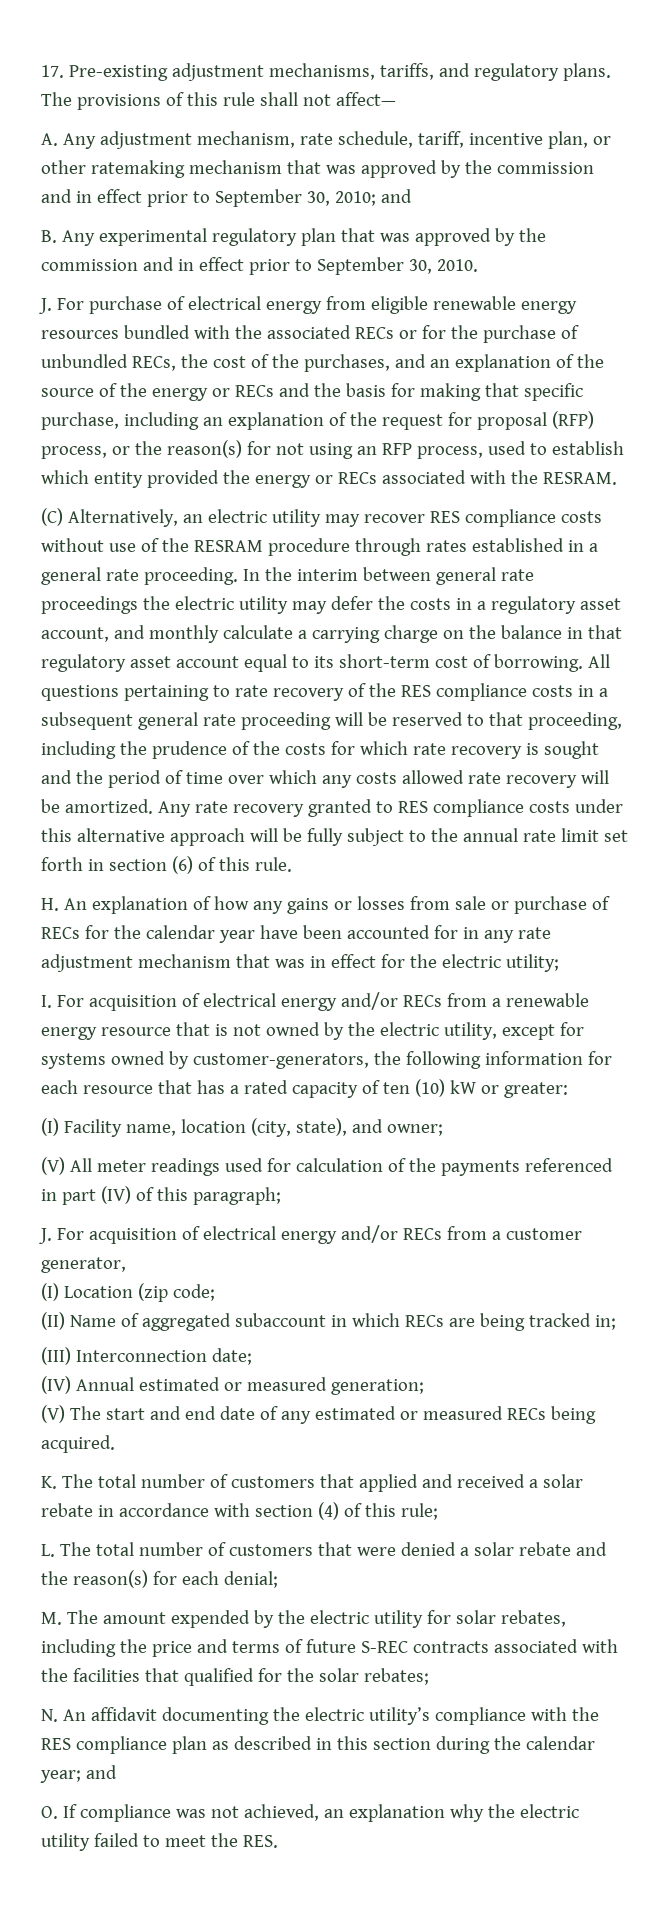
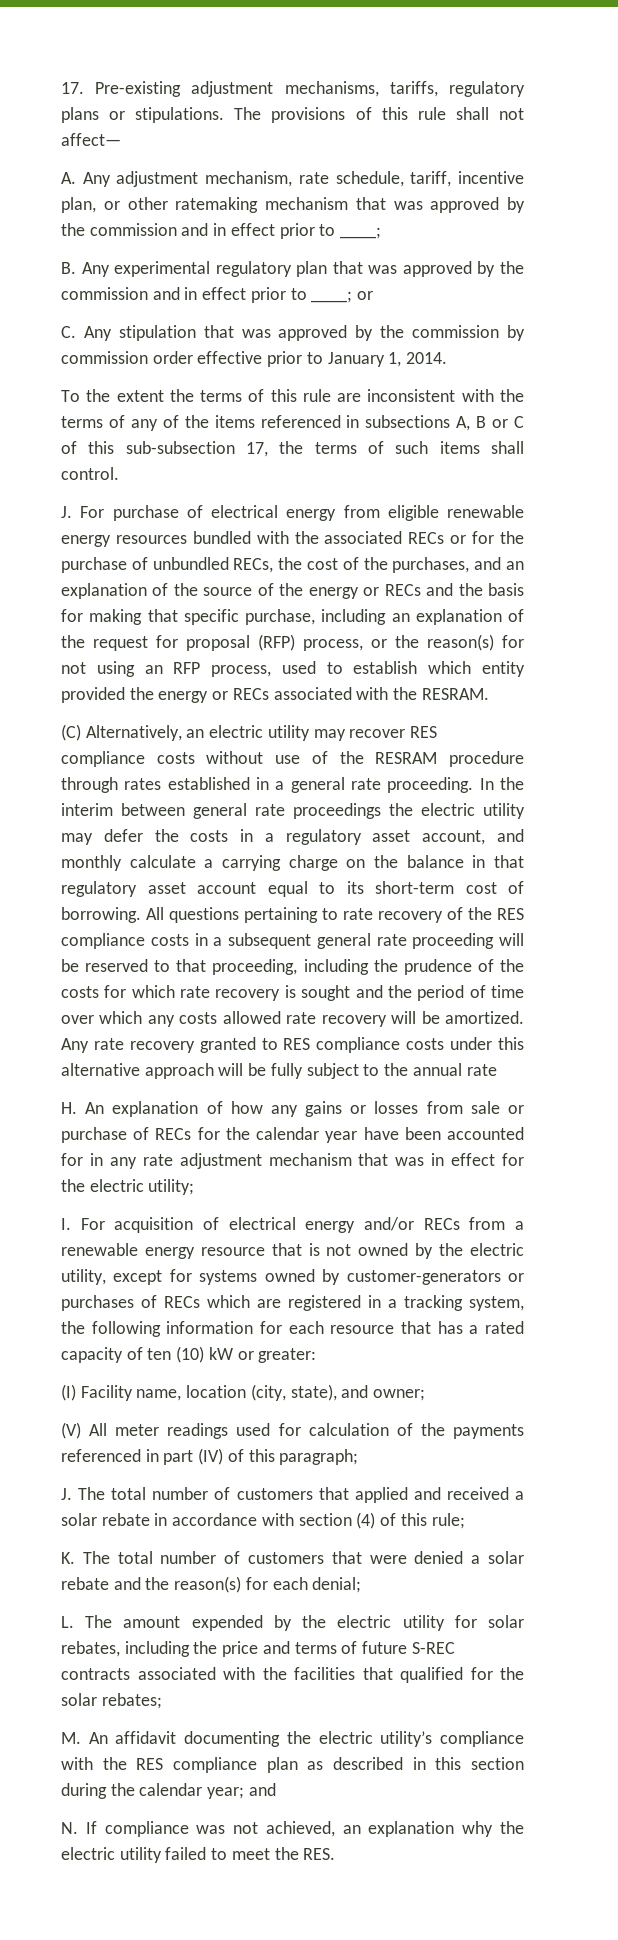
- 17. Pre-existing adjustment mechanisms, tariffs, and regulatory plans.
+ 17. Pre-existing adjustment mechanisms, tariffs, regulatory plans or stipulations.
- A. Any adjustment mechanism, rate schedule, tariff, incentive plan, or other ratemaking mechanism that was approved by the commission and in effect prior to September 30, 2010; and
+ A. Any adjustment mechanism, rate schedule, tariff, incentive plan, or other ratemaking mechanism that was approved by the commission and in effect prior to ____;
- B. Any experimental regulatory plan that was approved by the commission and in effect prior to September 30, 2010.
+ B. Any experimental regulatory plan that was approved by the commission and in effect prior to ____; or
+ C. Any stipulation that was approved by the commission by commission order effective prior to January 1, 2014.
+ To the extent the terms of this rule are inconsistent with the terms of any of the items referenced in subsections A, B or C of this sub-subsection 17, the terms of such items shall control.
- Any rate recovery granted to RES compliance costs under this alternative approach will be fully subject to the annual rate limit set forth in section (6) of this rule.
+ Any rate recovery granted to RES compliance costs under this alternative approach will be fully subject to the annual rate
- I. For acquisition of electrical energy and/or RECs from a renewable energy resource that is not owned by the electric utility, except for systems owned by customer-generators, the following information for each resource that has a rated capacity of ten (10) kW or greater:
+ I. For acquisition of electrical energy and/or RECs from a renewable energy resource that is not owned by the electric utility, except for systems owned by customer-generators or purchases of RECs which are registered in a tracking system, the following information for each resource that has a rated capacity of ten (10) kW or greater:
- J. For acquisition of electrical energy and/or RECs from a customer generator,
- (I) Location (zip code;
- (II) Name of aggregated subaccount in which RECs are being tracked in;
- (III) Interconnection date;
- (IV) Annual estimated or measured generation;
- (V) The start and end date of any estimated or measured RECs being acquired.
- K. The total number of customers that applied and received a solar rebate in accordance with section (4) of this rule;
+ J. The total number of customers that applied and received a solar rebate in accordance with section (4) of this rule;
- L. The total number of customers that were denied a solar rebate and the reason(s) for each denial;
+ K. The total number of customers that were denied a solar rebate and the reason(s) for each denial;
- M. The amount expended by the electric utility for solar rebates, including the price and terms of future S-REC contracts associated with the facilities that qualified for the solar rebates;
+ L. The amount expended by the electric utility for solar rebates, including the price and terms of future S-REC contracts associated with the facilities that qualified for the solar rebates;
- N. An affidavit documenting the electric utility’s compliance with the RES compliance plan as described in this section during the calendar year; and
+ M. An affidavit documenting the electric utility’s compliance with the RES compliance plan as described in this section during the calendar year; and
- O. If compliance was not achieved, an explanation why the electric utility failed to meet the RES.
+ N. If compliance was not achieved, an explanation why the electric utility failed to meet the RES.

